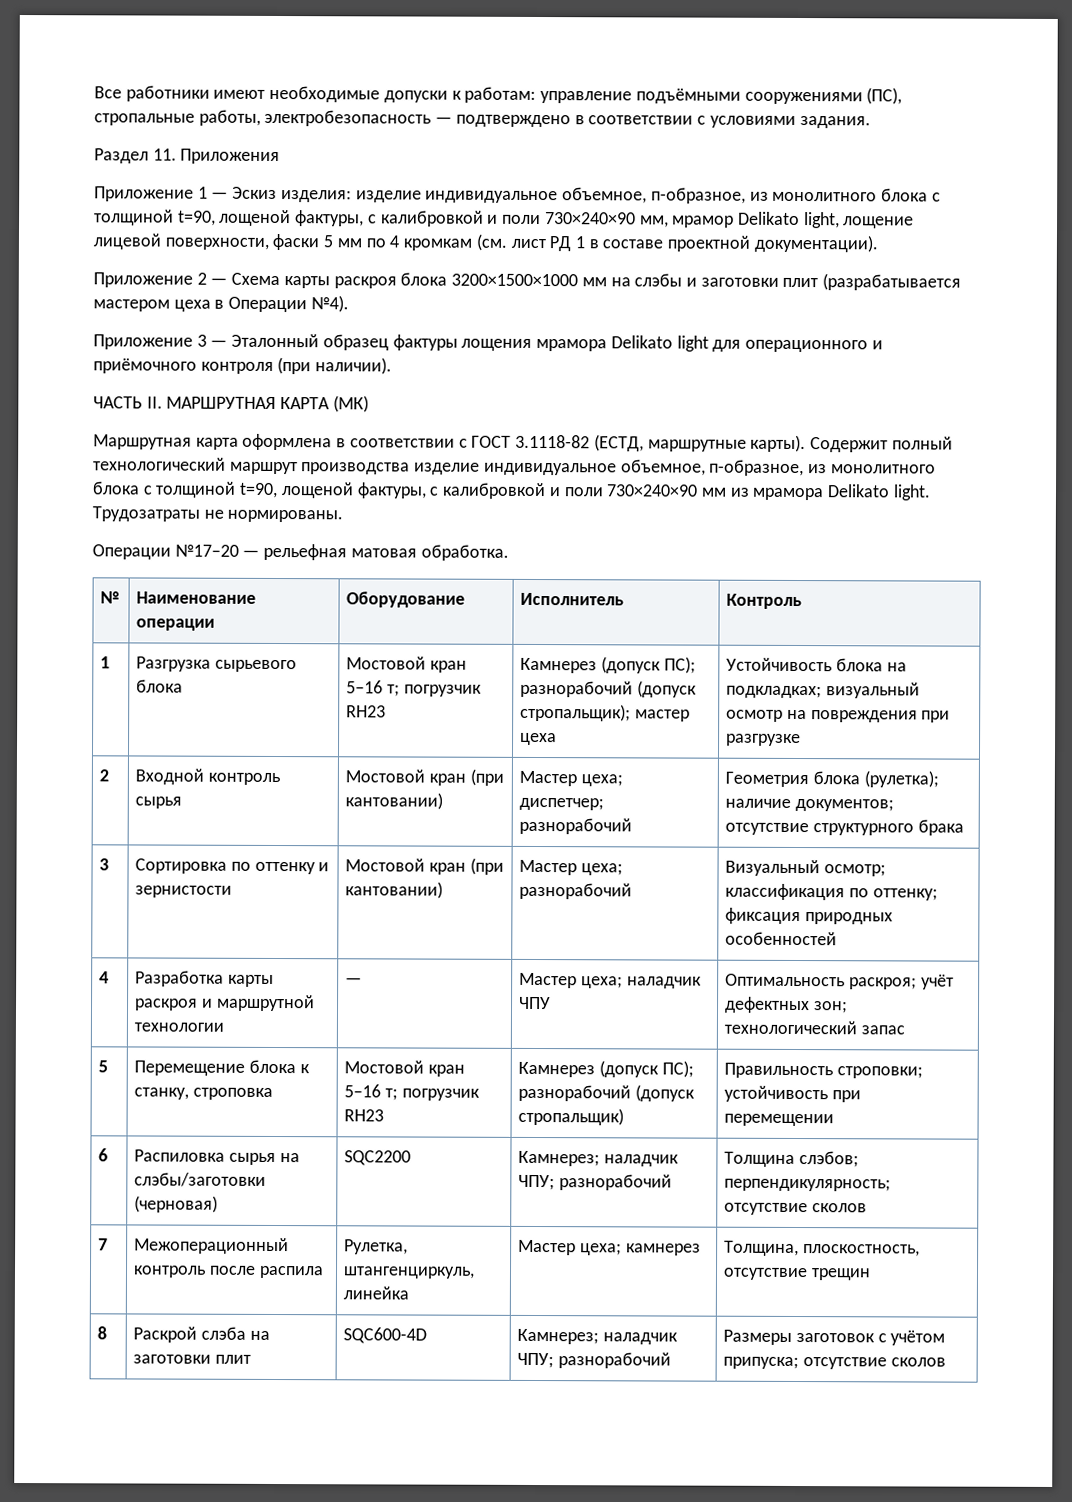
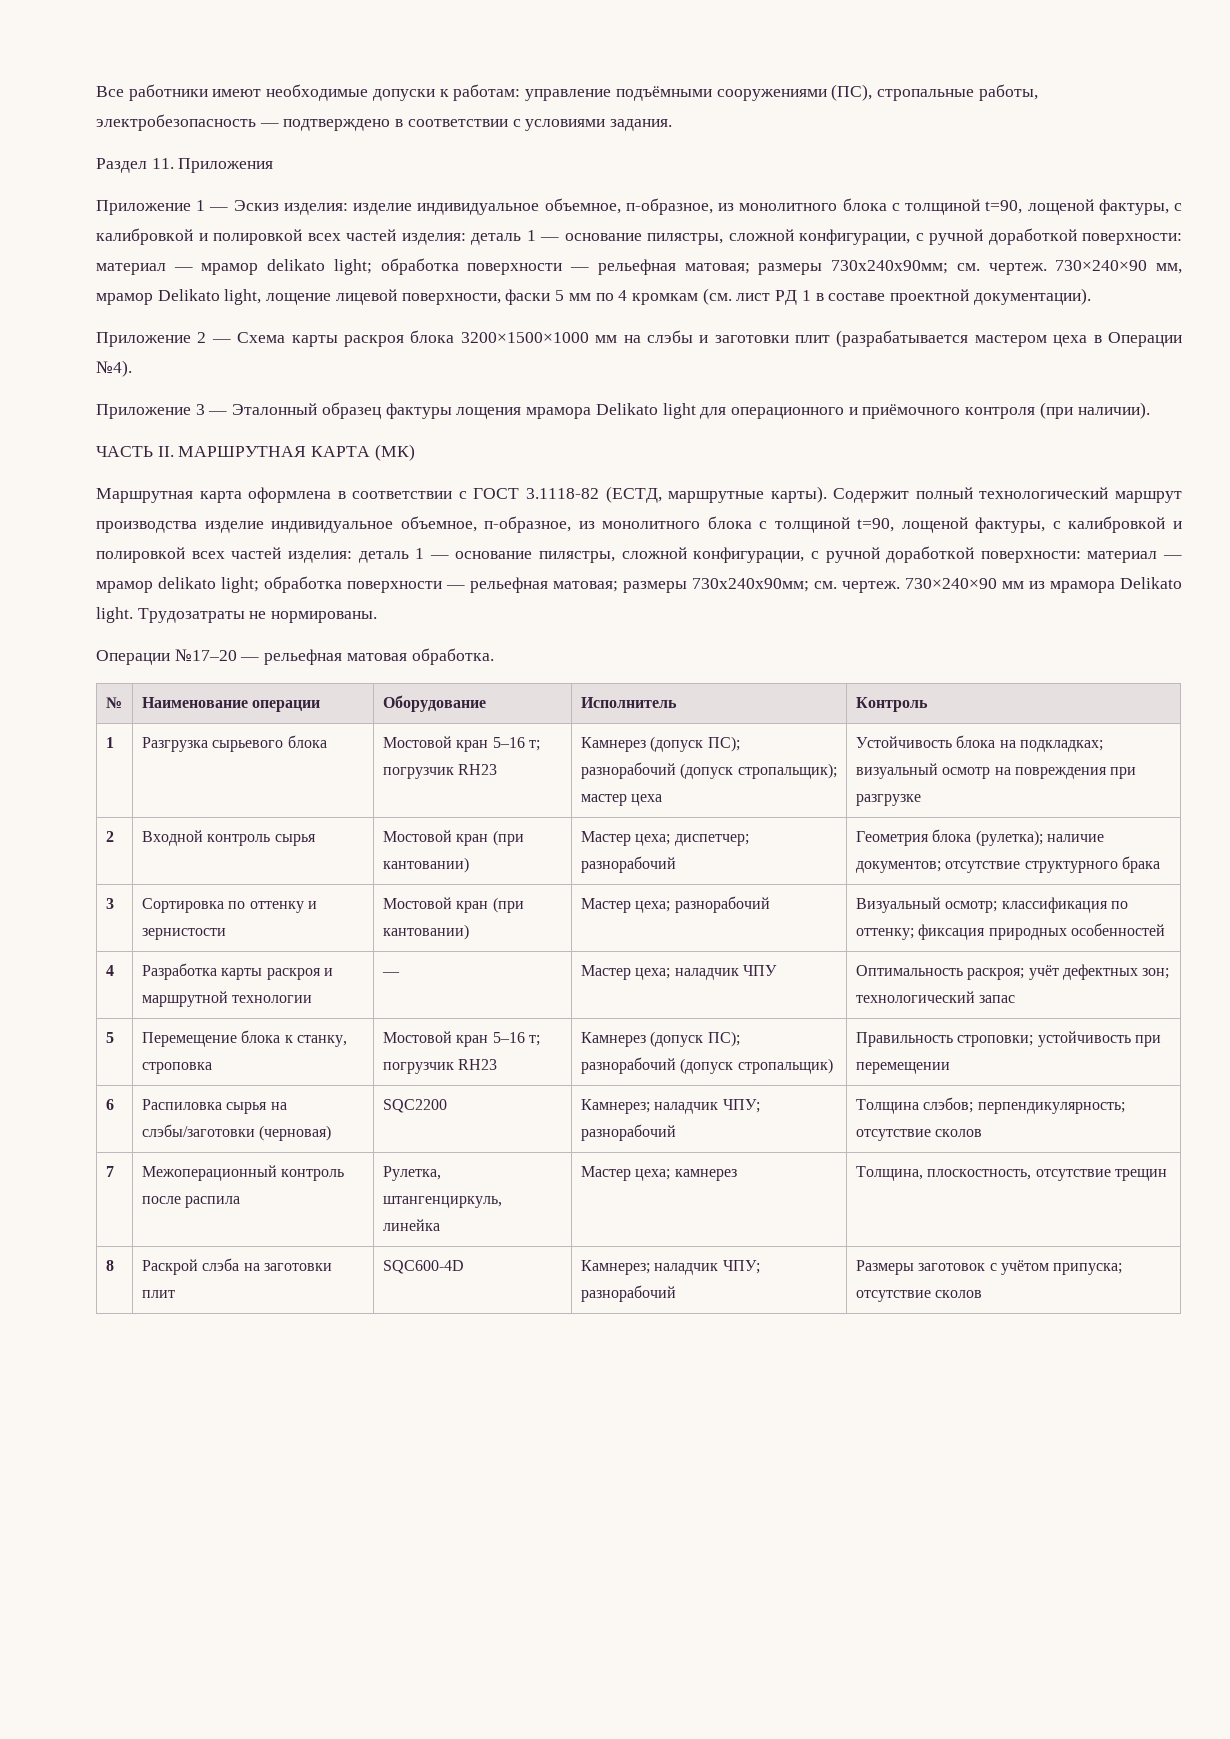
- Приложение 1 — Эскиз изделия: изделие индивидуальное объемное, п-образное, из монолитного блока с толщиной t=90, лощеной фактуры, с калибровкой и поли 730×240×90 мм, мрамор Delikato light, лощение лицевой поверхности, фаски 5 мм по 4 кромкам (см. лист РД 1 в составе проектной документации).
+ Приложение 1 — Эскиз изделия: изделие индивидуальное объемное, п-образное, из монолитного блока с толщиной t=90, лощеной фактуры, с калибровкой и полировкой всех частей изделия: деталь 1 — основание пилястры, сложной конфигурации, с ручной доработкой поверхности: материал — мрамор delikato light; обработка поверхности — рельефная матовая; размеры 730х240х90мм; см. чертеж. 730×240×90 мм, мрамор Delikato light, лощение лицевой поверхности, фаски 5 мм по 4 кромкам (см. лист РД 1 в составе проектной документации).
- Содержит полный технологический маршрут производства изделие индивидуальное объемное, п-образное, из монолитного блока с толщиной t=90, лощеной фактуры, с калибровкой и поли 730×240×90 мм из мрамора Delikato light.
+ Содержит полный технологический маршрут производства изделие индивидуальное объемное, п-образное, из монолитного блока с толщиной t=90, лощеной фактуры, с калибровкой и полировкой всех частей изделия: деталь 1 — основание пилястры, сложной конфигурации, с ручной доработкой поверхности: материал — мрамор delikato light; обработка поверхности — рельефная матовая; размеры 730х240х90мм; см. чертеж. 730×240×90 мм из мрамора Delikato light.

